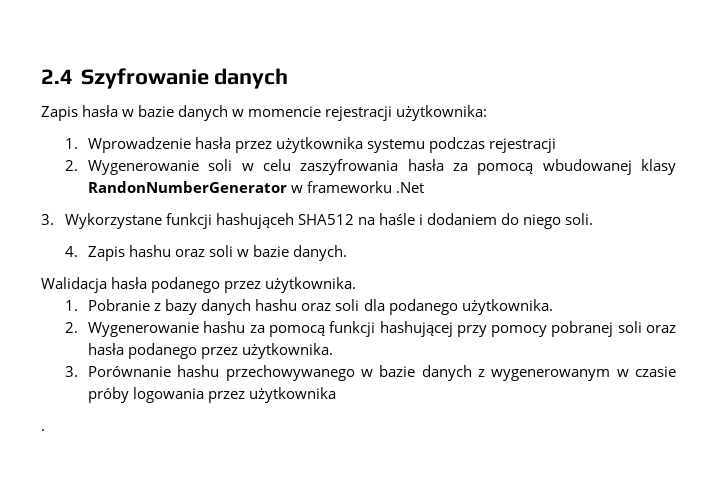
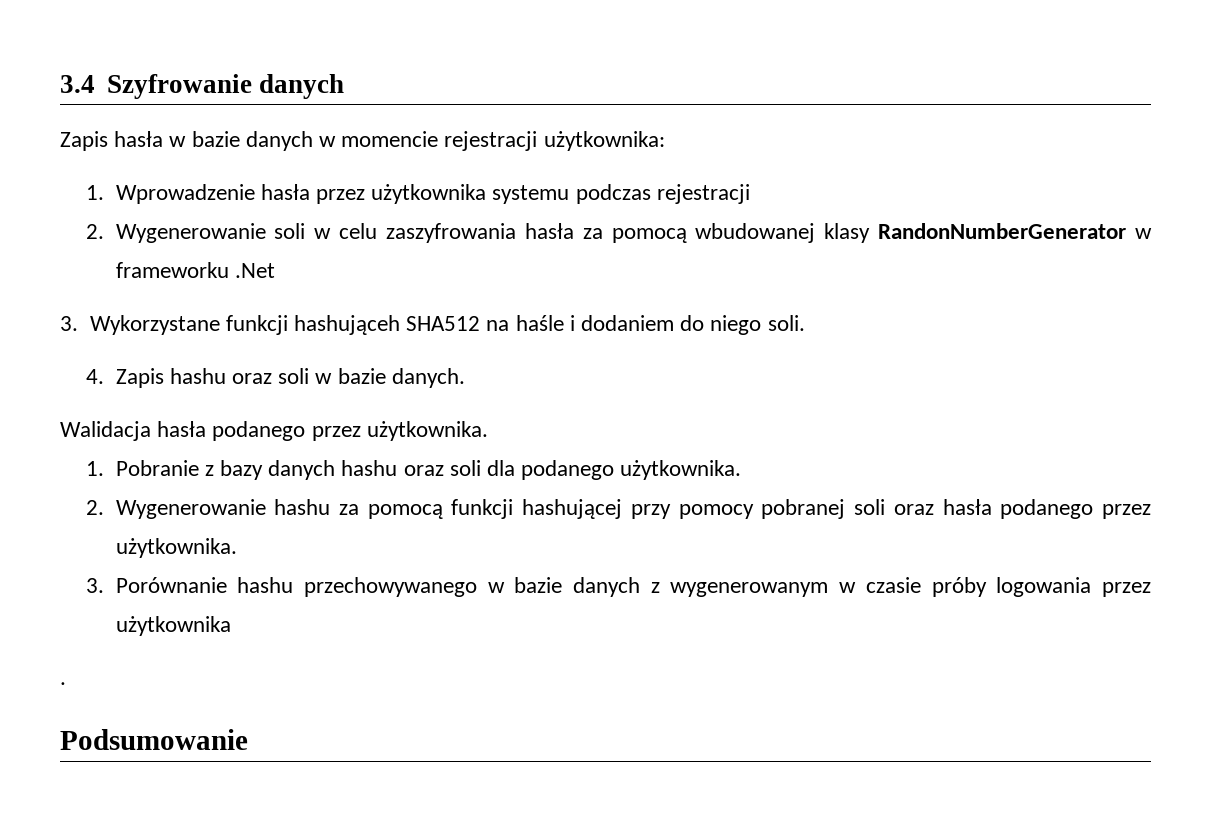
- 2.4 Szyfrowanie danych
+ 3.4 Szyfrowanie danych
+ Podsumowanie

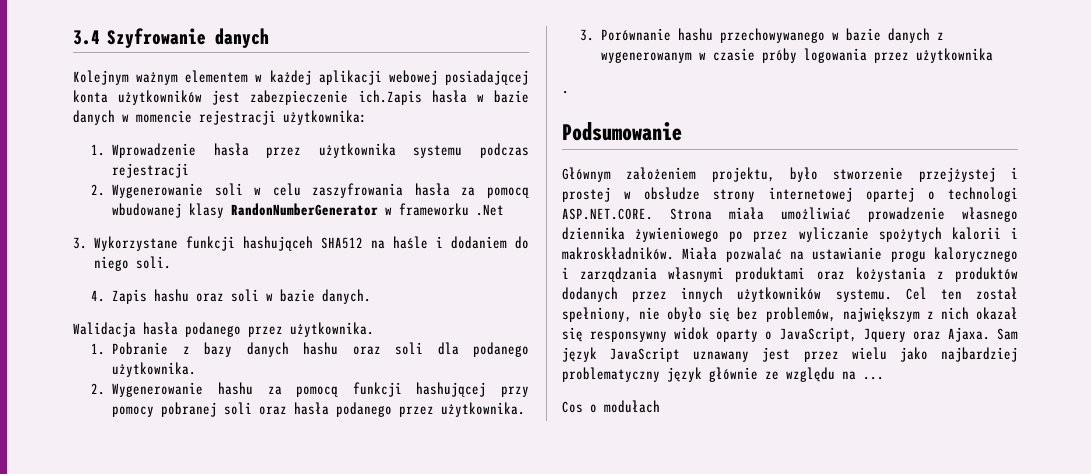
- Zapis hasła w bazie danych w momencie rejestracji użytkownika:
+ Kolejnym ważnym elementem w każdej aplikacji webowej posiadającej konta użytkowników jest zabezpieczenie ich.Zapis hasła w bazie danych w momencie rejestracji użytkownika:
+ Głównym założeniem projektu, było stworzenie przejżystej i prostej w obsłudze strony internetowej opartej o technologi ASP.NET.CORE. Strona miała umożliwiać prowadzenie własnego dziennika żywieniowego po przez wyliczanie spożytych kalorii i makroskładników. Miała pozwalać na ustawianie progu kalorycznego i zarządzania własnymi produktami oraz kożystania z produktów dodanych przez innych użytkowników systemu. Cel ten został spełniony, nie obyło się bez problemów, największym z nich okazał się responsywny widok oparty o JavaScript, Jquery oraz Ajaxa. Sam język JavaScript uznawany jest przez wielu jako najbardziej problematyczny język głównie ze względu na ...
+ Cos o modułach

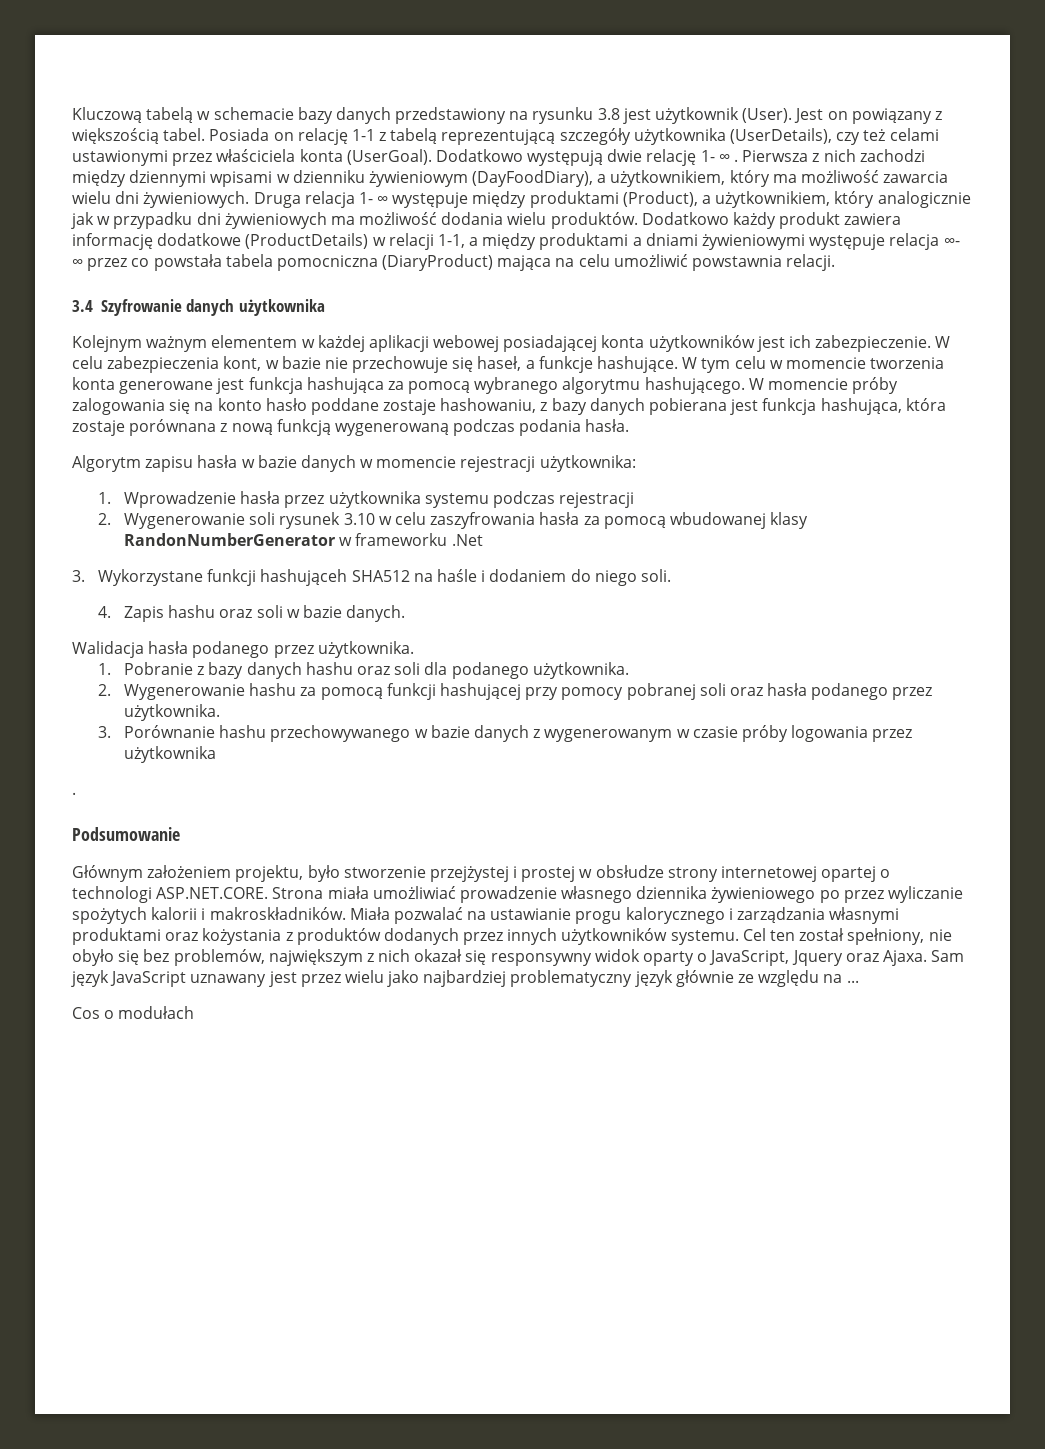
+ Kluczową tabelą w schemacie bazy danych przedstawiony na rysunku 3.8 jest użytkownik (User). Jest on powiązany z większością tabel. Posiada on relację 1-1 z tabelą reprezentującą szczegóły użytkownika (UserDetails), czy też celami ustawionymi przez właściciela konta (UserGoal). Dodatkowo występują dwie relację 1- ∞ . Pierwsza z nich zachodzi między dziennymi wpisami w dzienniku żywieniowym (DayFoodDiary), a użytkownikiem, który ma możliwość zawarcia wielu dni żywieniowych. Druga relacja 1- ∞ występuje między produktami (Product), a użytkownikiem, który analogicznie jak w przypadku dni żywieniowych ma możliwość dodania wielu produktów. Dodatkowo każdy produkt zawiera informację dodatkowe (ProductDetails) w relacji 1-1, a między produktami a dniami żywieniowymi występuje relacja ∞- ∞ przez co powstała tabela pomocniczna (DiaryProduct) mająca na celu umożliwić powstawnia relacji.
- 3.4 Szyfrowanie danych
+ 3.4 Szyfrowanie danych użytkownika
- Kolejnym ważnym elementem w każdej aplikacji webowej posiadającej konta użytkowników jest zabezpieczenie ich.Zapis hasła w bazie danych w momencie rejestracji użytkownika:
+ Kolejnym ważnym elementem w każdej aplikacji webowej posiadającej konta użytkowników jest ich zabezpieczenie. W celu zabezpieczenia kont, w bazie nie przechowuje się haseł, a funkcje hashujące. W tym celu w momencie tworzenia konta generowane jest funkcja hashująca za pomocą wybranego algorytmu hashującego. W momencie próby zalogowania się na konto hasło poddane zostaje hashowaniu, z bazy danych pobierana jest funkcja hashująca, która zostaje porównana z nową funkcją wygenerowaną podczas podania hasła.
+ Algorytm zapisu hasła w bazie danych w momencie rejestracji użytkownika:
- 2. Wygenerowanie soli w celu zaszyfrowania hasła za pomocą wbudowanej klasy RandonNumberGenerator w frameworku .Net
+ 2. Wygenerowanie soli rysunek 3.10 w celu zaszyfrowania hasła za pomocą wbudowanej klasy RandonNumberGenerator w frameworku .Net

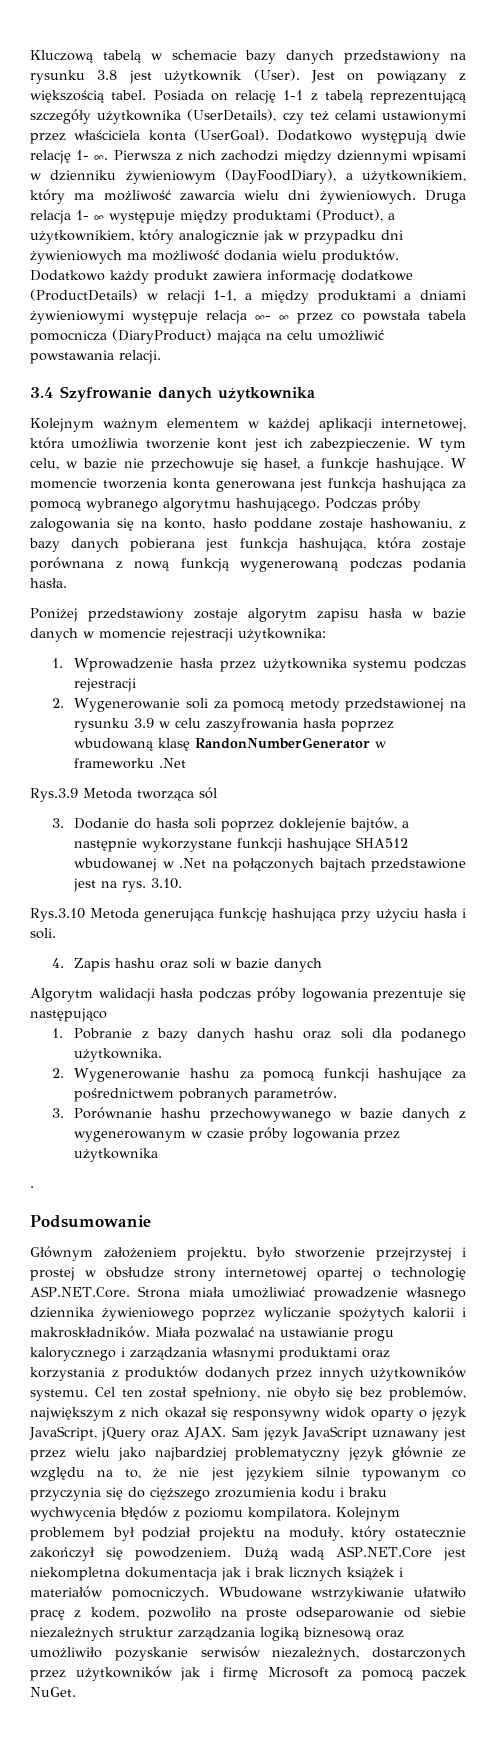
- Dodatkowo występują dwie relację 1- ∞ .
+ Dodatkowo występują dwie relację 1- ∞.
- Dodatkowo każdy produkt zawiera informację dodatkowe (ProductDetails) w relacji 1-1, a między produktami a dniami żywieniowymi występuje relacja ∞- ∞ przez co powstała tabela pomocniczna (DiaryProduct) mająca na celu umożliwić powstawnia relacji.
+ Dodatkowo każdy produkt zawiera informację dodatkowe (ProductDetails) w relacji 1-1, a między produktami a dniami żywieniowymi występuje relacja ∞- ∞ przez co powstała tabela pomocnicza (DiaryProduct) mająca na celu umożliwić powstawania relacji.
- Kolejnym ważnym elementem w każdej aplikacji webowej posiadającej konta użytkowników jest ich zabezpieczenie.
+ Kolejnym ważnym elementem w każdej aplikacji internetowej, która umożliwia tworzenie kont jest ich zabezpieczenie.
- W celu zabezpieczenia kont, w bazie nie przechowuje się haseł, a funkcje hashujące.
+ W tym celu, w bazie nie przechowuje się haseł, a funkcje hashujące.
- W tym celu w momencie tworzenia konta generowane jest funkcja hashująca za pomocą wybranego algorytmu hashującego.
+ W momencie tworzenia konta generowana jest funkcja hashująca za pomocą wybranego algorytmu hashującego.
- W momencie próby zalogowania się na konto hasło poddane zostaje hashowaniu, z bazy danych pobierana jest funkcja hashująca, która zostaje porównana z nową funkcją wygenerowaną podczas podania hasła.
+ Podczas próby zalogowania się na konto, hasło poddane zostaje hashowaniu, z bazy danych pobierana jest funkcja hashująca, która zostaje porównana z nową funkcją wygenerowaną podczas podania hasła.
- Algorytm zapisu hasła w bazie danych w momencie rejestracji użytkownika:
+ Poniżej przedstawiony zostaje algorytm zapisu hasła w bazie danych w momencie rejestracji użytkownika:
- 2. Wygenerowanie soli rysunek 3.10 w celu zaszyfrowania hasła za pomocą wbudowanej klasy RandonNumberGenerator w frameworku .Net
- 3. Wykorzystane funkcji hashująceh SHA512 na haśle i dodaniem do niego soli.
+ 2. Wygenerowanie soli za pomocą metody przedstawionej na rysunku 3.9 w celu zaszyfrowania hasła poprzez wbudowaną klasę RandonNumberGenerator w frameworku .Net
+ Rys.3.9 Metoda tworząca sól
+ 3. Dodanie do hasła soli poprzez doklejenie bajtów, a następnie wykorzystane funkcji hashujące SHA512 wbudowanej w .Net na połączonych bajtach przedstawione jest na rys. 3.10.
+ Rys.3.10 Metoda generująca funkcję hashująca przy użyciu hasła i soli.
- 4. Zapis hashu oraz soli w bazie danych.
- Walidacja hasła podanego przez użytkownika.
+ 4. Zapis hashu oraz soli w bazie danych
+ Algorytm walidacji hasła podczas próby logowania prezentuje się następująco
- 2. Wygenerowanie hashu za pomocą funkcji hashującej przy pomocy pobranej soli oraz hasła podanego przez użytkownika.
+ 2. Wygenerowanie hashu za pomocą funkcji hashujące za pośrednictwem pobranych parametrów.
- Głównym założeniem projektu, było stworzenie przejżystej i prostej w obsłudze strony internetowej opartej o technologi ASP.NET.CORE. Strona miała umożliwiać prowadzenie własnego dziennika żywieniowego po przez wyliczanie spożytych kalorii i makroskładników.
+ Głównym założeniem projektu, było stworzenie przejrzystej i prostej w obsłudze strony internetowej opartej o technologię ASP.NET.Core. Strona miała umożliwiać prowadzenie własnego dziennika żywieniowego poprzez wyliczanie spożytych kalorii i makroskładników.
- Miała pozwalać na ustawianie progu kalorycznego i zarządzania własnymi produktami oraz kożystania z produktów dodanych przez innych użytkowników systemu.
+ Miała pozwalać na ustawianie progu kalorycznego i zarządzania własnymi produktami oraz korzystania z produktów dodanych przez innych użytkowników systemu.
- Cel ten został spełniony, nie obyło się bez problemów, największym z nich okazał się responsywny widok oparty o JavaScript, Jquery oraz Ajaxa.
+ Cel ten został spełniony, nie obyło się bez problemów, największym z nich okazał się responsywny widok oparty o język JavaScript, jQuery oraz AJAX.
- Sam język JavaScript uznawany jest przez wielu jako najbardziej problematyczny język głównie ze względu na ...
- Cos o modułach
+ Sam język JavaScript uznawany jest przez wielu jako najbardziej problematyczny język głównie ze względu na to, że nie jest językiem silnie typowanym co przyczynia się do cięższego zrozumienia kodu i braku wychwycenia błędów z poziomu kompilatora. Kolejnym problemem był podział projektu na moduły, który ostatecznie zakończył się powodzeniem. Dużą wadą ASP.NET.Core jest niekompletna dokumentacja jak i brak licznych książek i materiałów pomocniczych. Wbudowane wstrzykiwanie ułatwiło pracę z kodem, pozwoliło na proste odseparowanie od siebie niezależnych struktur zarządzania logiką biznesową oraz umożliwiło pozyskanie serwisów niezależnych, dostarczonych przez użytkowników jak i firmę Microsoft za pomocą paczek NuGet.

